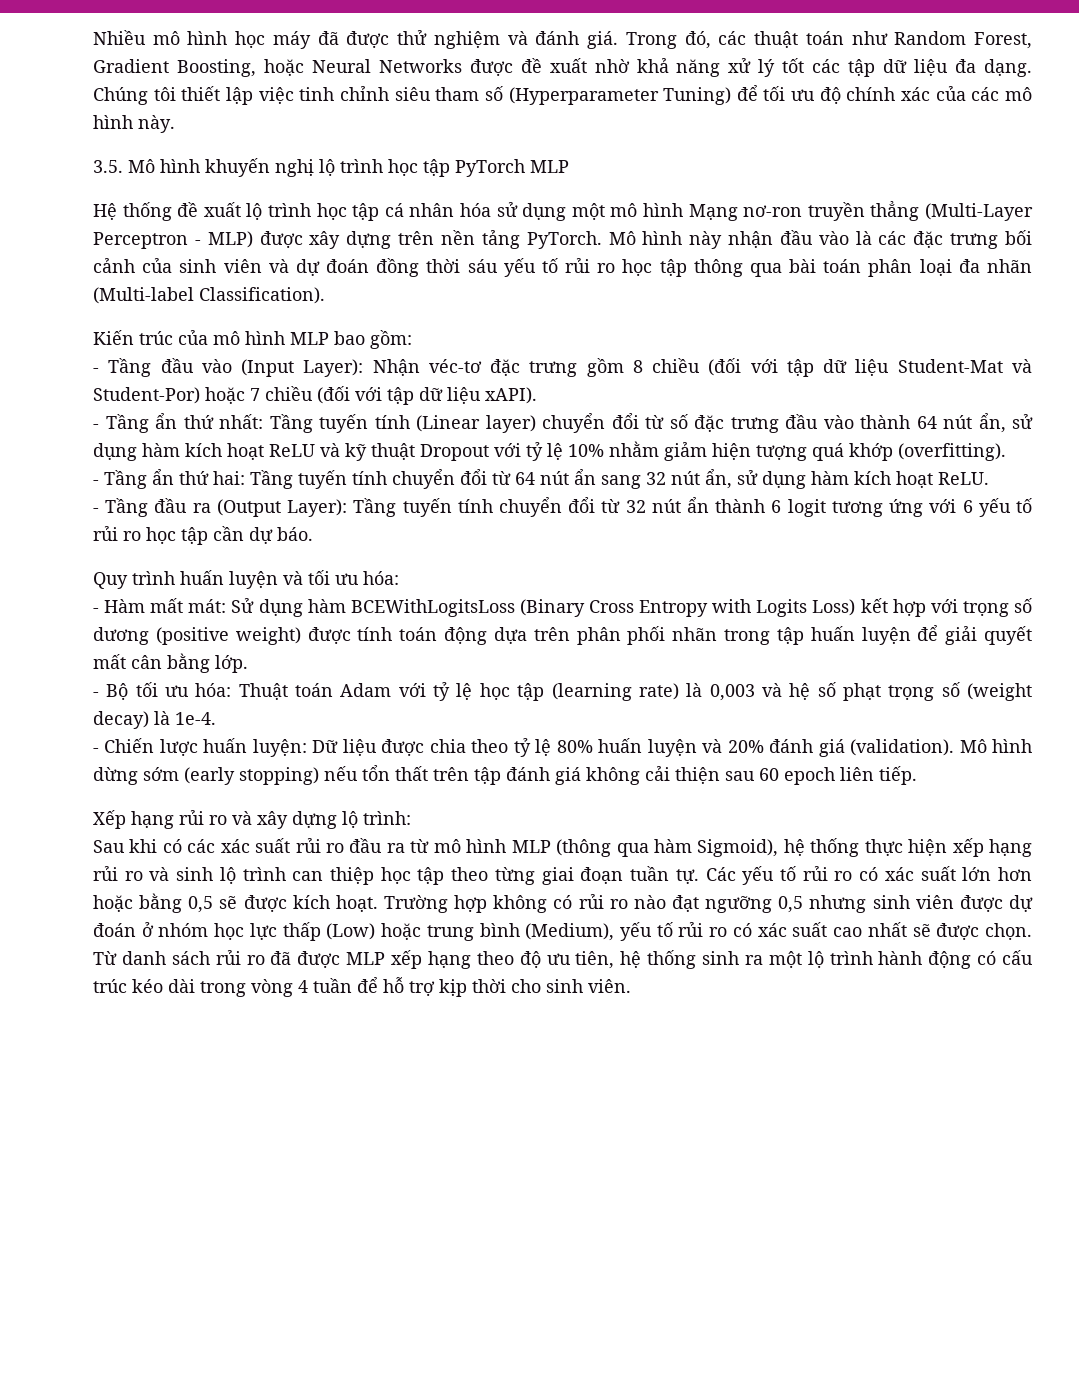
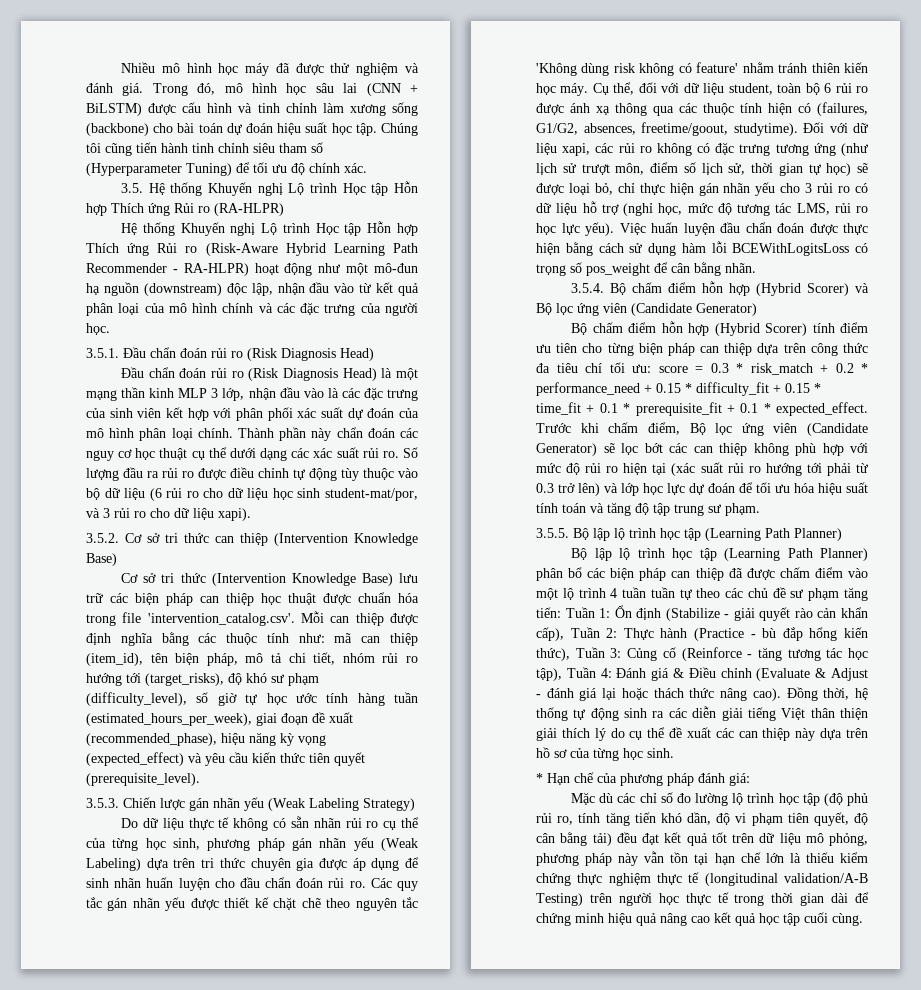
- Trong đó, các thuật toán như Random Forest, Gradient Boosting, hoặc Neural Networks được đề xuất nhờ khả năng xử lý tốt các tập dữ liệu đa dạng. Chúng tôi thiết lập việc tinh chỉnh siêu tham số (Hyperparameter Tuning) để tối ưu độ chính xác của các mô hình này.
- 3.5. Mô hình khuyến nghị lộ trình học tập PyTorch MLP
- Hệ thống đề xuất lộ trình học tập cá nhân hóa sử dụng một mô hình Mạng nơ-ron truyền thẳng (Multi-Layer Perceptron - MLP) được xây dựng trên nền tảng PyTorch. Mô hình này nhận đầu vào là các đặc trưng bối cảnh của sinh viên và dự đoán đồng thời sáu yếu tố rủi ro học tập thông qua bài toán phân loại đa nhãn (Multi-label Classification).
- Kiến trúc của mô hình MLP bao gồm:
- - Tầng đầu vào (Input Layer): Nhận véc-tơ đặc trưng gồm 8 chiều (đối với tập dữ liệu Student-Mat và Student-Por) hoặc 7 chiều (đối với tập dữ liệu xAPI).
- - Tầng ẩn thứ nhất: Tầng tuyến tính (Linear layer) chuyển đổi từ số đặc trưng đầu vào thành 64 nút ẩn, sử dụng hàm kích hoạt ReLU và kỹ thuật Dropout với tỷ lệ 10% nhằm giảm hiện tượng quá khớp (overfitting).
- - Tầng ẩn thứ hai: Tầng tuyến tính chuyển đổi từ 64 nút ẩn sang 32 nút ẩn, sử dụng hàm kích hoạt ReLU.
- - Tầng đầu ra (Output Layer): Tầng tuyến tính chuyển đổi từ 32 nút ẩn thành 6 logit tương ứng với 6 yếu tố rủi ro học tập cần dự báo.
- Quy trình huấn luyện và tối ưu hóa:
- - Hàm mất mát: Sử dụng hàm BCEWithLogitsLoss (Binary Cross Entropy with Logits Loss) kết hợp với trọng số dương (positive weight) được tính toán động dựa trên phân phối nhãn trong tập huấn luyện để giải quyết mất cân bằng lớp.
- - Bộ tối ưu hóa: Thuật toán Adam với tỷ lệ học tập (learning rate) là 0,003 và hệ số phạt trọng số (weight decay) là 1e-4.
- - Chiến lược huấn luyện: Dữ liệu được chia theo tỷ lệ 80% huấn luyện và 20% đánh giá (validation). Mô hình dừng sớm (early stopping) nếu tổn thất trên tập đánh giá không cải thiện sau 60 epoch liên tiếp.
- Xếp hạng rủi ro và xây dựng lộ trình:
- Sau khi có các xác suất rủi ro đầu ra từ mô hình MLP (thông qua hàm Sigmoid), hệ thống thực hiện xếp hạng rủi ro và sinh lộ trình can thiệp học tập theo từng giai đoạn tuần tự. Các yếu tố rủi ro có xác suất lớn hơn hoặc bằng 0,5 sẽ được kích hoạt. Trường hợp không có rủi ro nào đạt ngưỡng 0,5 nhưng sinh viên được dự đoán ở nhóm học lực thấp (Low) hoặc trung bình (Medium), yếu tố rủi ro có xác suất cao nhất sẽ được chọn. Từ danh sách rủi ro đã được MLP xếp hạng theo độ ưu tiên, hệ thống sinh ra một lộ trình hành động có cấu trúc kéo dài trong vòng 4 tuần để hỗ trợ kịp thời cho sinh viên.
+ Trong đó, mô hình học sâu lai (CNN + BiLSTM) được cấu hình và tinh chỉnh làm xương sống (backbone) cho bài toán dự đoán hiệu suất học tập. Chúng tôi cũng tiến hành tinh chỉnh siêu tham số (Hyperparameter Tuning) để tối ưu độ chính xác.
+ 3.5. Hệ thống Khuyến nghị Lộ trình Học tập Hỗn hợp Thích ứng Rủi ro (RA-HLPR)
+ Hệ thống Khuyến nghị Lộ trình Học tập Hỗn hợp Thích ứng Rủi ro (Risk-Aware Hybrid Learning Path Recommender - RA-HLPR) hoạt động như một mô-đun hạ nguồn (downstream) độc lập, nhận đầu vào từ kết quả phân loại của mô hình chính và các đặc trưng của người học.
+ 3.5.1. Đầu chẩn đoán rủi ro (Risk Diagnosis Head)
+ Đầu chẩn đoán rủi ro (Risk Diagnosis Head) là một mạng thần kinh MLP 3 lớp, nhận đầu vào là các đặc trưng của sinh viên kết hợp với phân phối xác suất dự đoán của mô hình phân loại chính. Thành phần này chẩn đoán các nguy cơ học thuật cụ thể dưới dạng các xác suất rủi ro. Số lượng đầu ra rủi ro được điều chỉnh tự động tùy thuộc vào bộ dữ liệu (6 rủi ro cho dữ liệu học sinh student-mat/por, và 3 rủi ro cho dữ liệu xapi).
+ 3.5.2. Cơ sở tri thức can thiệp (Intervention Knowledge Base)
+ Cơ sở tri thức (Intervention Knowledge Base) lưu trữ các biện pháp can thiệp học thuật được chuẩn hóa trong file 'intervention_catalog.csv'. Mỗi can thiệp được định nghĩa bằng các thuộc tính như: mã can thiệp (item_id), tên biện pháp, mô tả chi tiết, nhóm rủi ro hướng tới (target_risks), độ khó sư phạm (difficulty_level), số giờ tự học ước tính hàng tuần (estimated_hours_per_week), giai đoạn đề xuất (recommended_phase), hiệu năng kỳ vọng (expected_effect) và yêu cầu kiến thức tiên quyết (prerequisite_level).
+ 3.5.3. Chiến lược gán nhãn yếu (Weak Labeling Strategy)
+ Do dữ liệu thực tế không có sẵn nhãn rủi ro cụ thể của từng học sinh, phương pháp gán nhãn yếu (Weak Labeling) dựa trên tri thức chuyên gia được áp dụng để sinh nhãn huấn luyện cho đầu chẩn đoán rủi ro. Các quy tắc gán nhãn yếu được thiết kế chặt chẽ theo nguyên tắc 'Không dùng risk không có feature' nhằm tránh thiên kiến học máy. Cụ thể, đối với dữ liệu student, toàn bộ 6 rủi ro được ánh xạ thông qua các thuộc tính hiện có (failures, G1/G2, absences, freetime/goout, studytime). Đối với dữ liệu xapi, các rủi ro không có đặc trưng tương ứng (như lịch sử trượt môn, điểm số lịch sử, thời gian tự học) sẽ được loại bỏ, chỉ thực hiện gán nhãn yếu cho 3 rủi ro có dữ liệu hỗ trợ (nghỉ học, mức độ tương tác LMS, rủi ro học lực yếu). Việc huấn luyện đầu chẩn đoán được thực hiện bằng cách sử dụng hàm lỗi BCEWithLogitsLoss có trọng số pos_weight để cân bằng nhãn.
+ 3.5.4. Bộ chấm điểm hỗn hợp (Hybrid Scorer) và Bộ lọc ứng viên (Candidate Generator)
+ Bộ chấm điểm hỗn hợp (Hybrid Scorer) tính điểm ưu tiên cho từng biện pháp can thiệp dựa trên công thức đa tiêu chí tối ưu: score = 0.3 * risk_match + 0.2 * performance_need + 0.15 * difficulty_fit + 0.15 * time_fit + 0.1 * prerequisite_fit + 0.1 * expected_effect. Trước khi chấm điểm, Bộ lọc ứng viên (Candidate Generator) sẽ lọc bớt các can thiệp không phù hợp với mức độ rủi ro hiện tại (xác suất rủi ro hướng tới phải từ 0.3 trở lên) và lớp học lực dự đoán để tối ưu hóa hiệu suất tính toán và tăng độ tập trung sư phạm.
+ 3.5.5. Bộ lập lộ trình học tập (Learning Path Planner)
+ Bộ lập lộ trình học tập (Learning Path Planner) phân bổ các biện pháp can thiệp đã được chấm điểm vào một lộ trình 4 tuần tuần tự theo các chủ đề sư phạm tăng tiến: Tuần 1: Ổn định (Stabilize - giải quyết rào cản khẩn cấp), Tuần 2: Thực hành (Practice - bù đắp hổng kiến thức), Tuần 3: Củng cố (Reinforce - tăng tương tác học tập), Tuần 4: Đánh giá & Điều chỉnh (Evaluate & Adjust - đánh giá lại hoặc thách thức nâng cao). Đồng thời, hệ thống tự động sinh ra các diễn giải tiếng Việt thân thiện giải thích lý do cụ thể đề xuất các can thiệp này dựa trên hồ sơ của từng học sinh.
+ * Hạn chế của phương pháp đánh giá:
+ Mặc dù các chỉ số đo lường lộ trình học tập (độ phủ rủi ro, tính tăng tiến khó dần, độ vi phạm tiên quyết, độ cân bằng tải) đều đạt kết quả tốt trên dữ liệu mô phỏng, phương pháp này vẫn tồn tại hạn chế lớn là thiếu kiểm chứng thực nghiệm thực tế (longitudinal validation/A-B Testing) trên người học thực tế trong thời gian dài để chứng minh hiệu quả nâng cao kết quả học tập cuối cùng.

